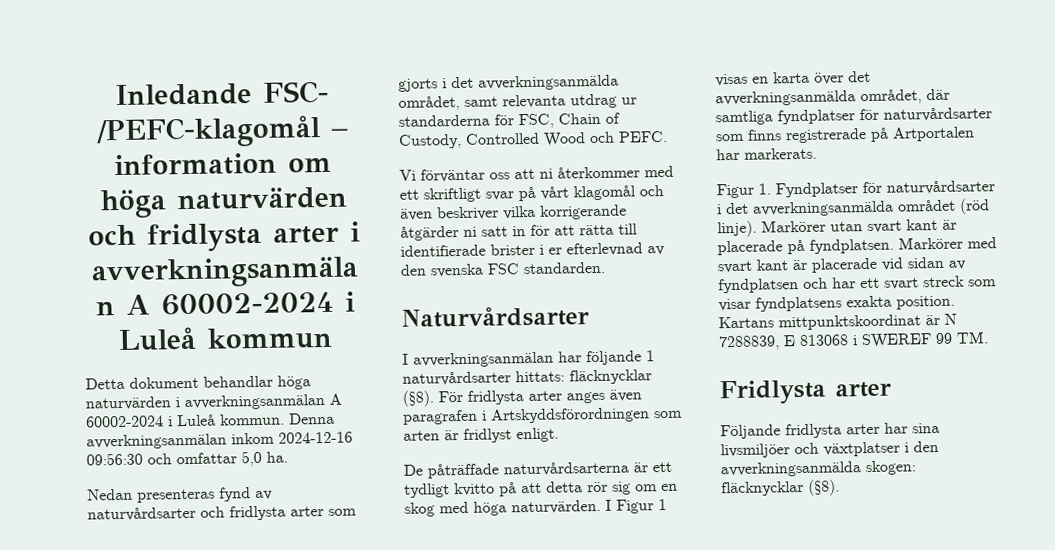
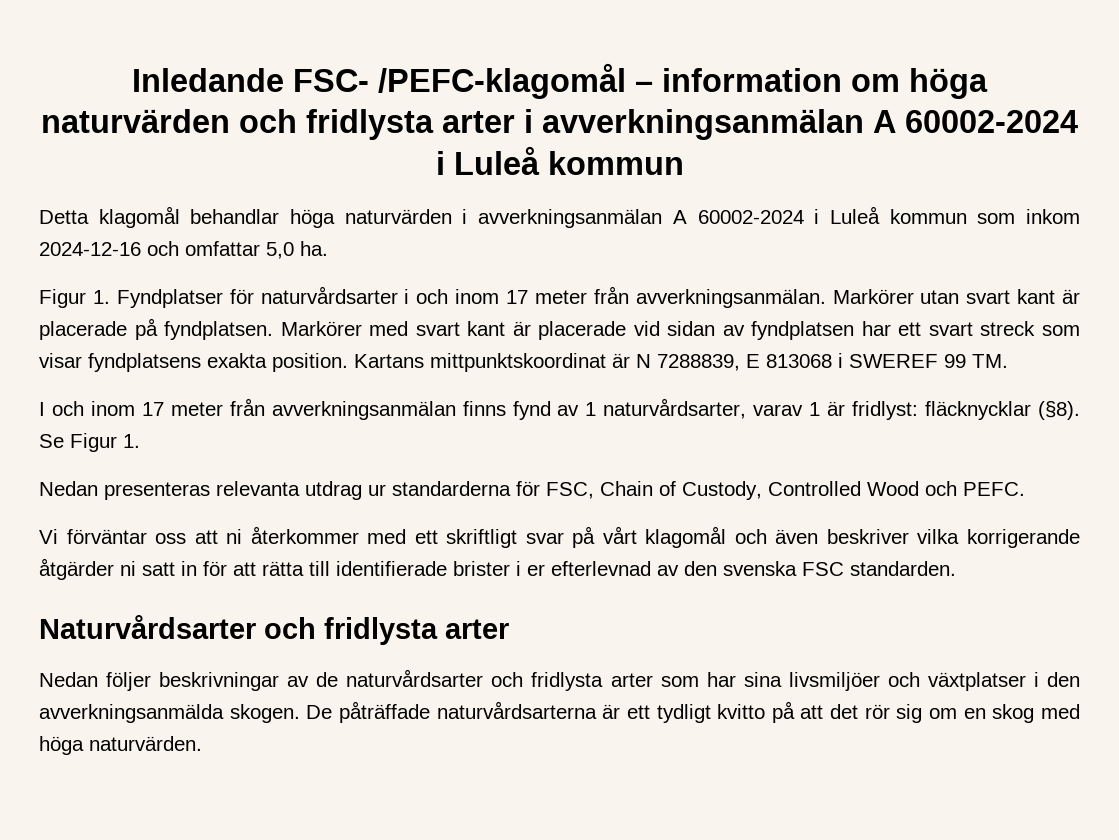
- Detta dokument behandlar höga naturvärden i avverkningsanmälan A 60002-2024 i Luleå kommun. Denna avverkningsanmälan inkom 2024-12-16 09:56:30 och omfattar 5,0 ha.
+ Detta klagomål behandlar höga naturvärden i avverkningsanmälan A 60002-2024 i Luleå kommun som inkom 2024-12-16 och omfattar 5,0 ha.
- Nedan presenteras fynd av naturvårdsarter och fridlysta arter som gjorts i det avverkningsanmälda området, samt relevanta utdrag ur standarderna för FSC, Chain of Custody, Controlled Wood och PEFC.
+ Figur 1. Fyndplatser för naturvårdsarter i och inom 17 meter från avverkningsanmälan. Markörer utan svart kant är placerade på fyndplatsen. Markörer med svart kant är placerade vid sidan av fyndplatsen har ett svart streck som visar fyndplatsens exakta position. Kartans mittpunktskoordinat är N 7288839, E 813068 i SWEREF 99 TM.
+ I och inom 17 meter från avverkningsanmälan finns fynd av 1 naturvårdsarter, varav 1 är fridlyst: fläcknycklar (§8). Se Figur 1.
+ Nedan presenteras relevanta utdrag ur standarderna för FSC, Chain of Custody, Controlled Wood och PEFC.
- Naturvårdsarter
- I avverkningsanmälan har följande 1 naturvårdsarter hittats: fläcknycklar (§8). För fridlysta arter anges även paragrafen i Artskyddsförordningen som arten är fridlyst enligt.
- De påträffade naturvårdsarterna är ett tydligt kvitto på att detta rör sig om en skog med höga naturvärden. I Figur 1 visas en karta över det avverkningsanmälda området, där samtliga fyndplatser för naturvårdsarter som finns registrerade på Artportalen har markerats.
- Figur 1. Fyndplatser för naturvårdsarter i det avverkningsanmälda området (röd linje). Markörer utan svart kant är placerade på fyndplatsen. Markörer med svart kant är placerade vid sidan av fyndplatsen och har ett svart streck som visar fyndplatsens exakta position. Kartans mittpunktskoordinat är N 7288839, E 813068 i SWEREF 99 TM.
- Fridlysta arter
- Följande fridlysta arter har sina livsmiljöer och växtplatser i den avverkningsanmälda skogen: fläcknycklar (§8).
+ Naturvårdsarter och fridlysta arter
+ Nedan följer beskrivningar av de naturvårdsarter och fridlysta arter som har sina livsmiljöer och växtplatser i den avverkningsanmälda skogen. De påträffade naturvårdsarterna är ett tydligt kvitto på att det rör sig om en skog med höga naturvärden.

